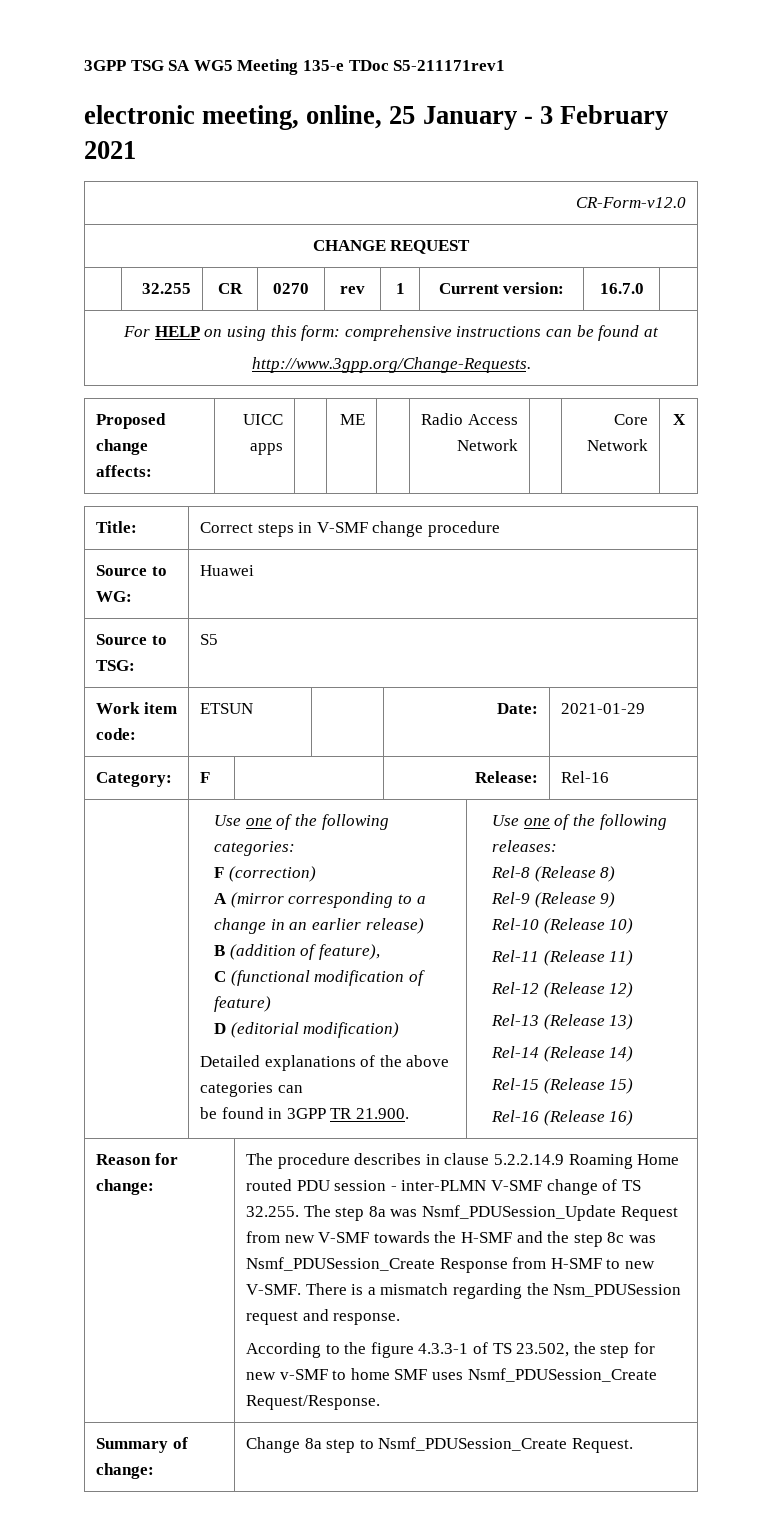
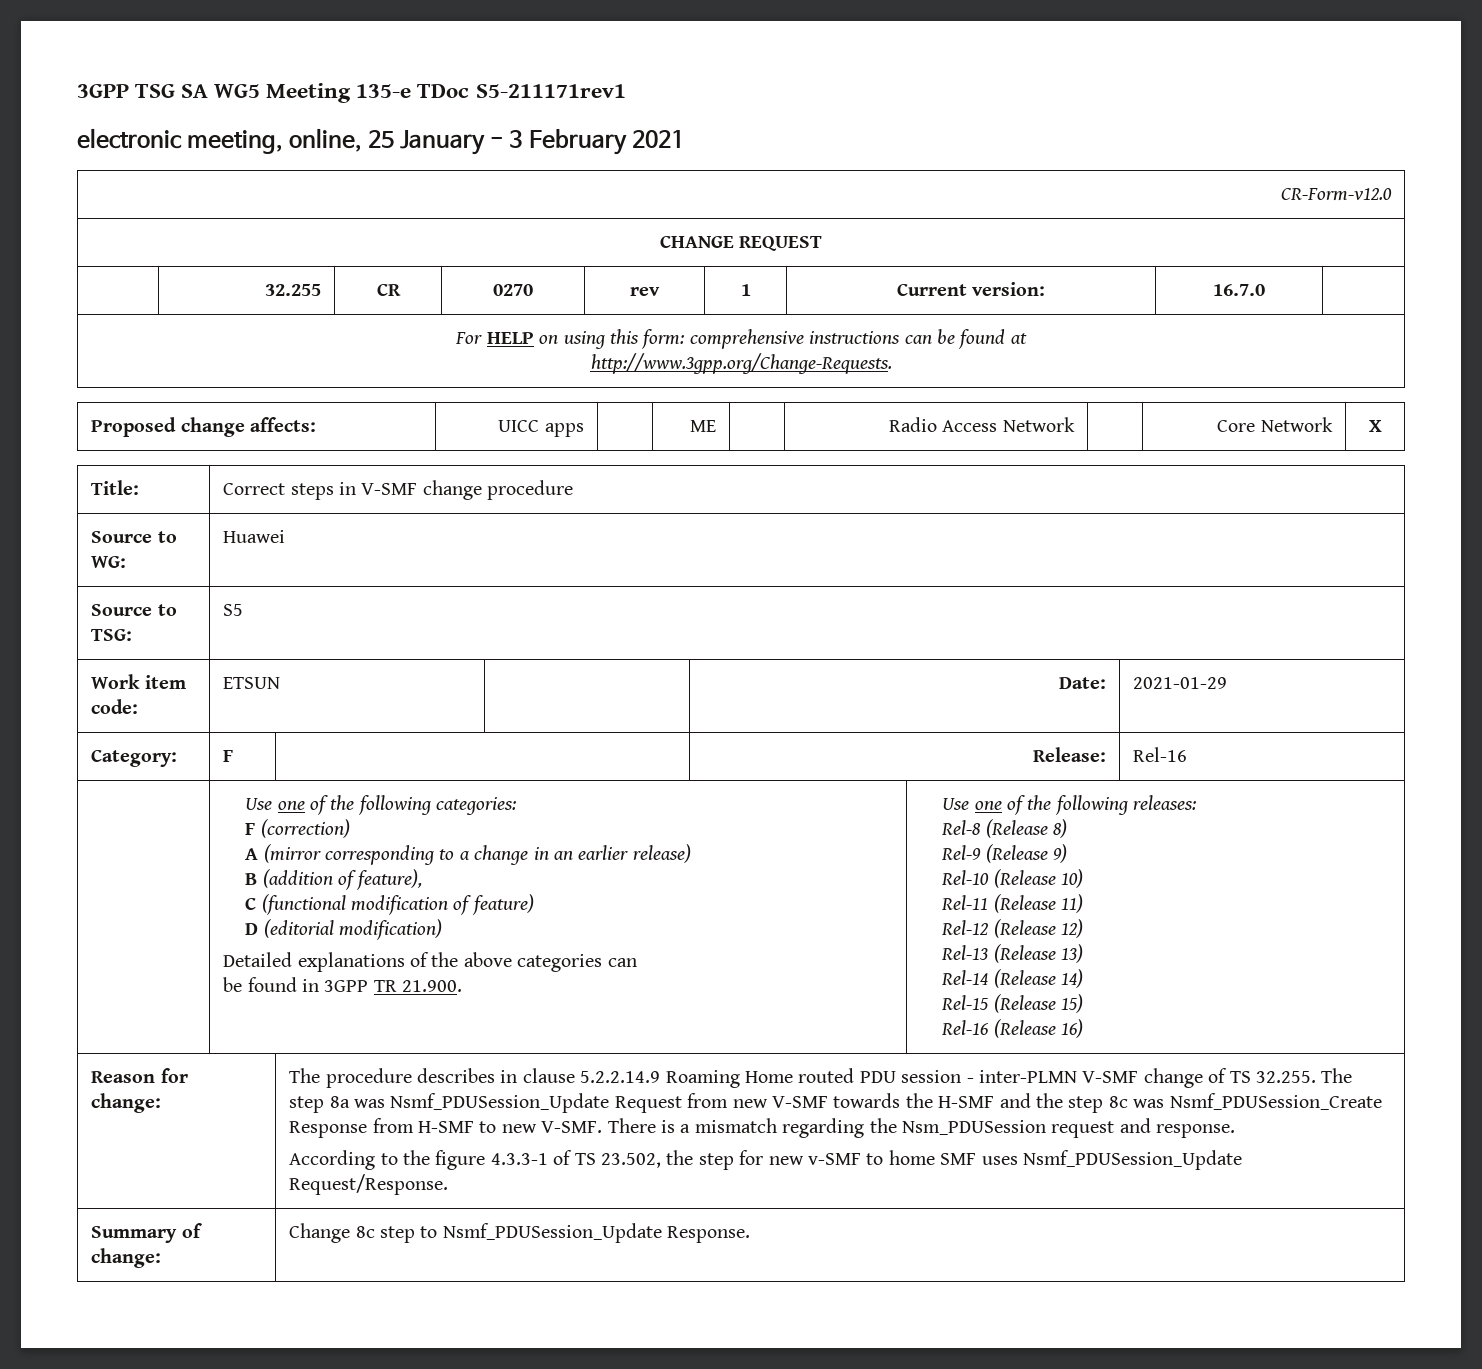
- According to the figure 4.3.3-1 of TS 23.502, the step for new v-SMF to home SMF uses Nsmf_PDUSession_Create Request/Response.
+ According to the figure 4.3.3-1 of TS 23.502, the step for new v-SMF to home SMF uses Nsmf_PDUSession_Update Request/Response.
- Summary of change: | Change 8a step to Nsmf_PDUSession_Create Request.
+ Summary of change: | Change 8c step to Nsmf_PDUSession_Update Response.

